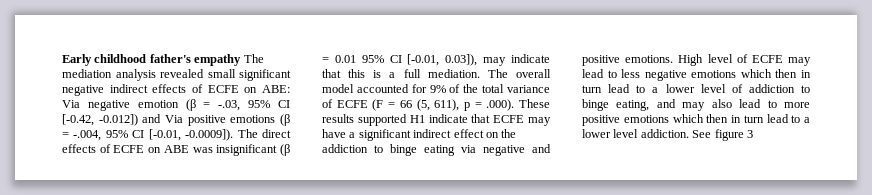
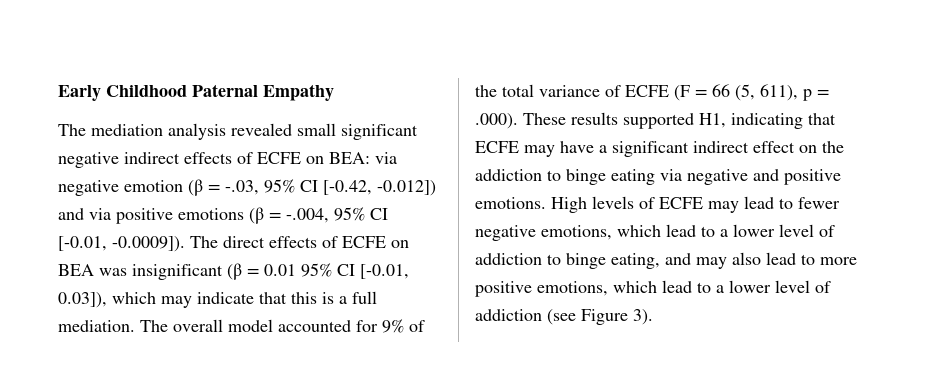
- Early childhood father's empathy The mediation analysis revealed small significant negative indirect effects of ECFE on ABE: Via negative emotion (β = -.03, 95% CI [-0.42, -0.012]) and Via positive emotions (β = -.004, 95% CI [-0.01, -0.0009]). The direct effects of ECFE on ABE was insignificant (β = 0.01 95% CI [-0.01, 0.03]), may indicate that this is a full mediation.
+ Early Childhood Paternal Empathy
+ The mediation analysis revealed small significant negative indirect effects of ECFE on BEA: via negative emotion (β = -.03, 95% CI [-0.42, -0.012]) and via positive emotions (β = -.004, 95% CI [-0.01, -0.0009]). The direct effects of ECFE on BEA was insignificant (β = 0.01 95% CI [-0.01, 0.03]), which may indicate that this is a full mediation.
- The overall model accounted for 9% of the total variance of ECFE (F = 66 (5, 611), p = .000). These results supported H1 indicate that ECFE may have a significant indirect effect on the addiction to binge eating via negative and positive emotions.
+ The overall model accounted for 9% of the total variance of ECFE (F = 66 (5, 611), p = .000). These results supported H1, indicating that ECFE may have a significant indirect effect on the addiction to binge eating via negative and positive emotions.
- High level of ECFE may lead to less negative emotions which then in turn lead to a lower level of addiction to binge eating, and may also lead to more positive emotions which then in turn lead to a lower level addiction. See figure 3
+ High levels of ECFE may lead to fewer negative emotions, which lead to a lower level of addiction to binge eating, and may also lead to more positive emotions, which lead to a lower level of addiction (see Figure 3).

